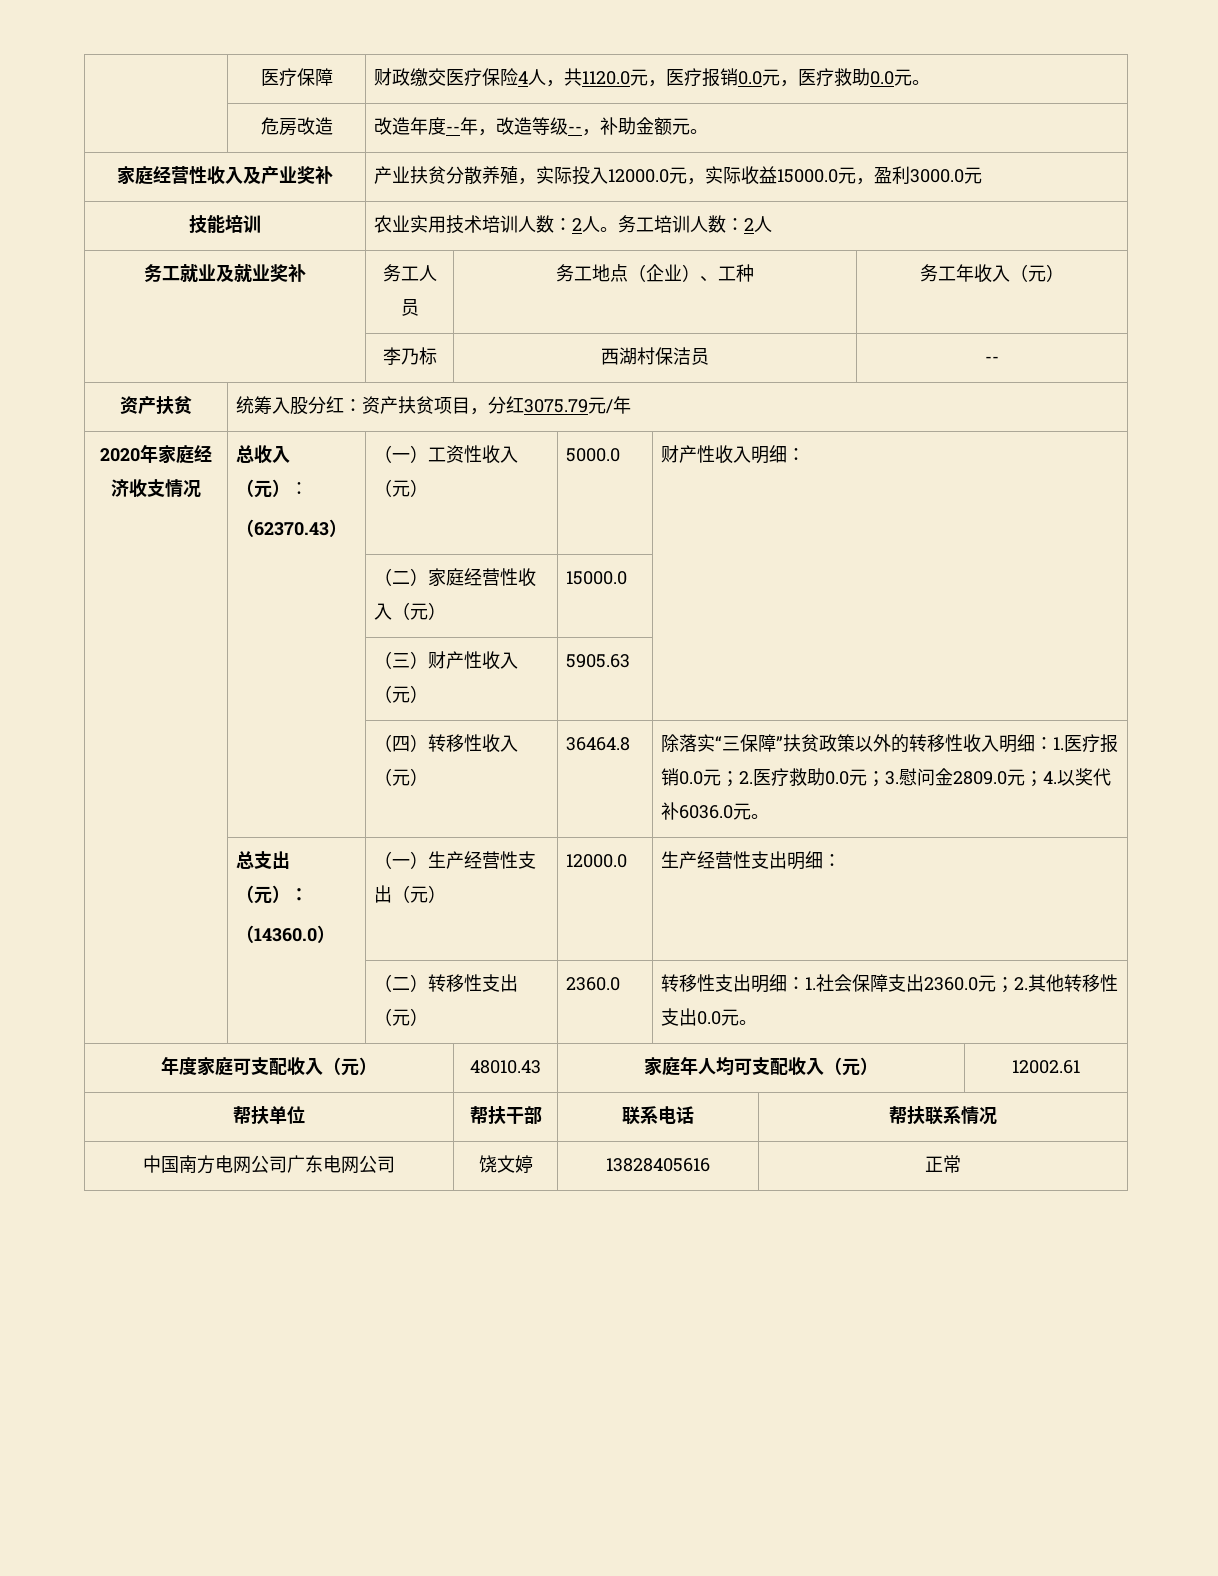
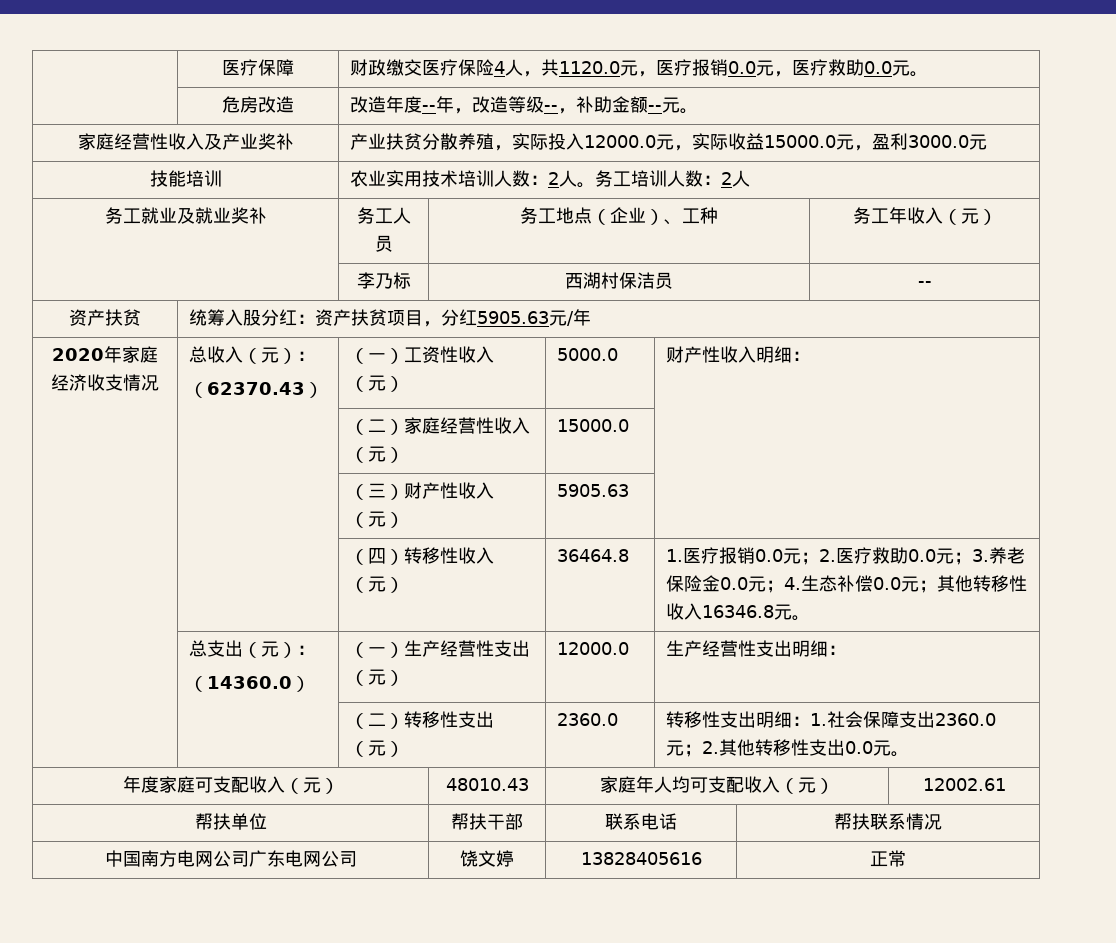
- | 危房改造 | 改造年度--年，改造等级--，补助金额元。
+ | 危房改造 | 改造年度--年，改造等级--，补助金额--元。
- 资产扶贫 | 统筹入股分红：资产扶贫项目，分红3075.79元/年
+ 资产扶贫 | 统筹入股分红：资产扶贫项目，分红5905.63元/年
- | | （四）转移性收入（元） | 36464.8 | 除落实“三保障”扶贫政策以外的转移性收入明细：1.医疗报销0.0元；2.医疗救助0.0元；3.慰问金2809.0元；4.以奖代补6036.0元。
+ | | （四）转移性收入（元） | 36464.8 | 1.医疗报销0.0元；2.医疗救助0.0元；3.养老保险金0.0元；4.生态补偿0.0元；其他转移性收入16346.8元。

